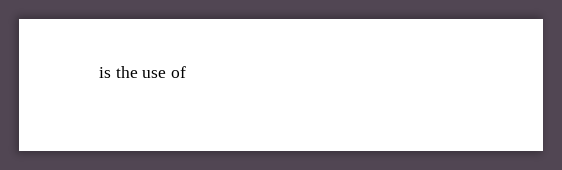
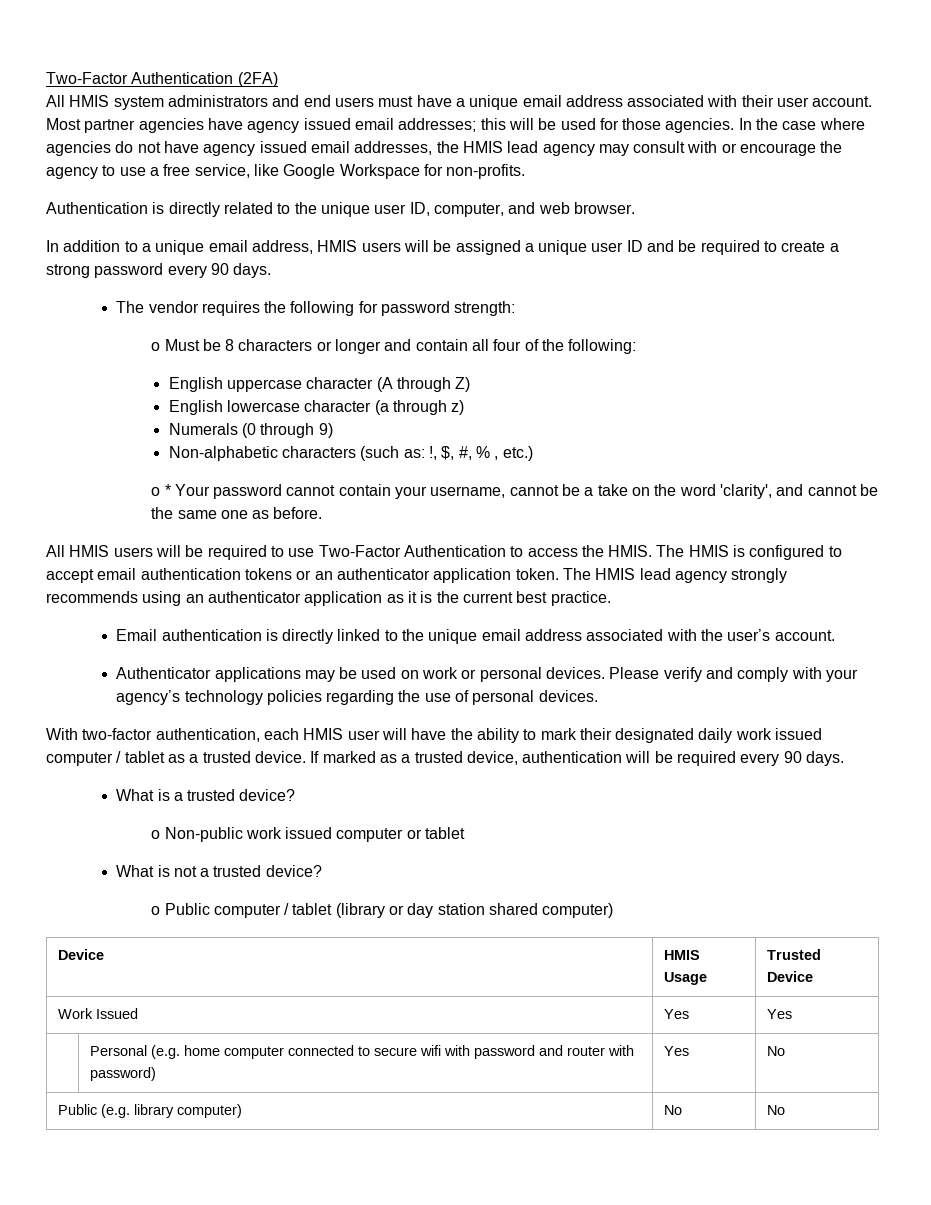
- is the use of
+ Two-Factor Authentication (2FA)
+ All HMIS system administrators and end users must have a unique email address associated with their user account. Most partner agencies have agency issued email addresses; this will be used for those agencies. In the case where agencies do not have agency issued email addresses, the HMIS lead agency may consult with or encourage the agency to use a free service, like Google Workspace for non-profits.
+ Authentication is directly related to the unique user ID, computer, and web browser.
+ In addition to a unique email address, HMIS users will be assigned a unique user ID and be required to create a strong password every 90 days.
+ The vendor requires the following for password strength:
+ o Must be 8 characters or longer and contain all four of the following:
+ English uppercase character (A through Z)
+ English lowercase character (a through z)
+ Numerals (0 through 9)
+ Non-alphabetic characters (such as: !, $, #, % , etc.)
+ o * Your password cannot contain your username, cannot be a take on the word 'clarity', and cannot be the same one as before.
+ All HMIS users will be required to use Two-Factor Authentication to access the HMIS. The HMIS is configured to accept email authentication tokens or an authenticator application token. The HMIS lead agency strongly recommends using an authenticator application as it is the current best practice.
+ Email authentication is directly linked to the unique email address associated with the user’s account.
+ Authenticator applications may be used on work or personal devices. Please verify and comply with your agency’s technology policies regarding the use of personal devices.
+ With two-factor authentication, each HMIS user will have the ability to mark their designated daily work issued computer / tablet as a trusted device. If marked as a trusted device, authentication will be required every 90 days.
+ What is a trusted device?
+ o Non-public work issued computer or tablet
+ What is not a trusted device?
+ o Public computer / tablet (library or day station shared computer)
+ Device | HMIS Usage | Trusted Device
+ Work Issued | Yes | Yes
+ | Personal (e.g. home computer connected to secure wifi with password and router with password) | Yes | No
+ Public (e.g. library computer) | No | No

